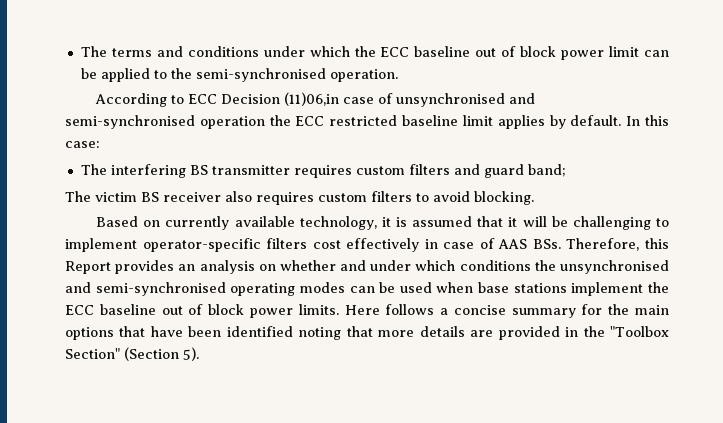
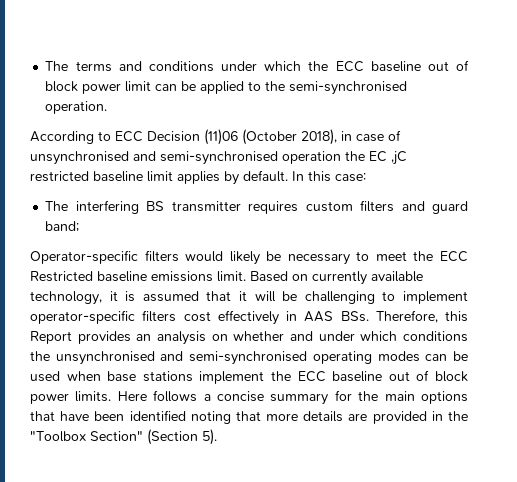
- According to ECC Decision (11)06,in case of unsynchronised and semi-synchronised operation the ECC restricted baseline limit applies by default.
+ According to ECC Decision (11)06 (October 2018), in case of unsynchronised and semi-synchronised operation the EC ,jC restricted baseline limit applies by default.
- The victim BS receiver also requires custom filters to avoid blocking.
- Based on currently available technology, it is assumed that it will be challenging to implement operator-specific filters cost effectively in case of AAS BSs. Therefore, this Report provides an analysis on whether and under which conditions the unsynchronised and semi-synchronised operating modes can be used when base stations implement the ECC baseline out of block power limits.
+ Operator-specific filters would likely be necessary to meet the ECC Restricted baseline emissions limit. Based on currently available technology, it is assumed that it will be challenging to implement operator-specific filters cost effectively in AAS BSs. Therefore, this Report provides an analysis on whether and under which conditions the unsynchronised and semi-synchronised operating modes can be used when base stations implement the ECC baseline out of block power limits.

